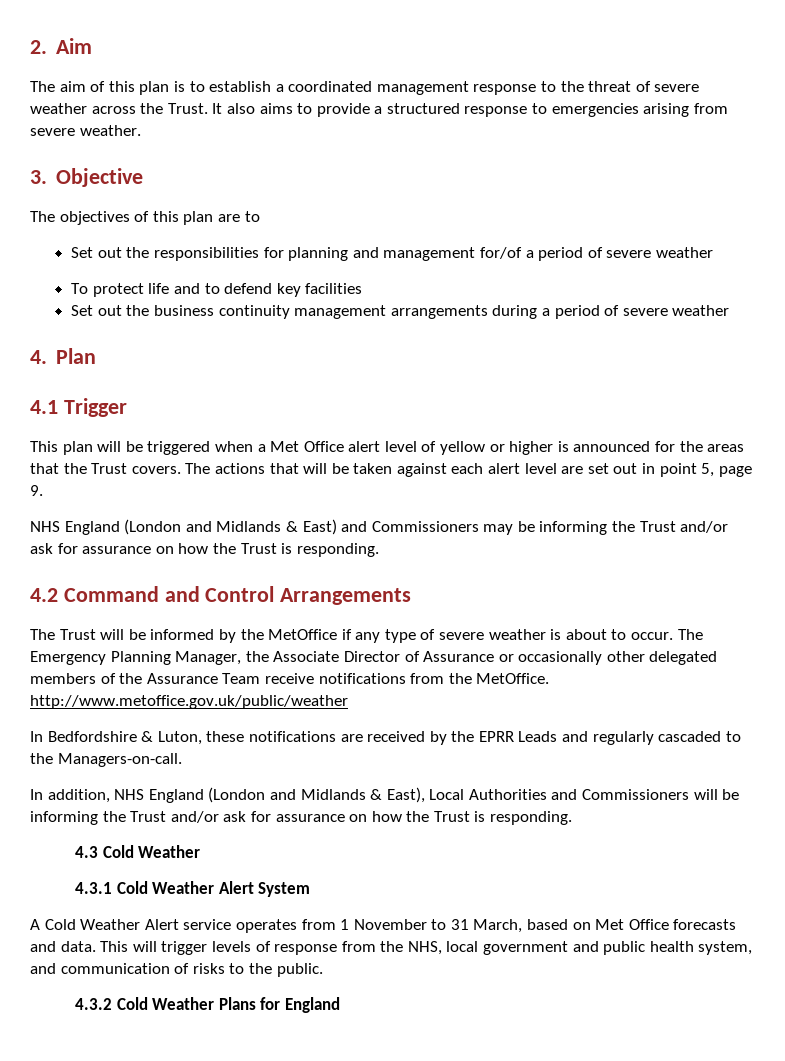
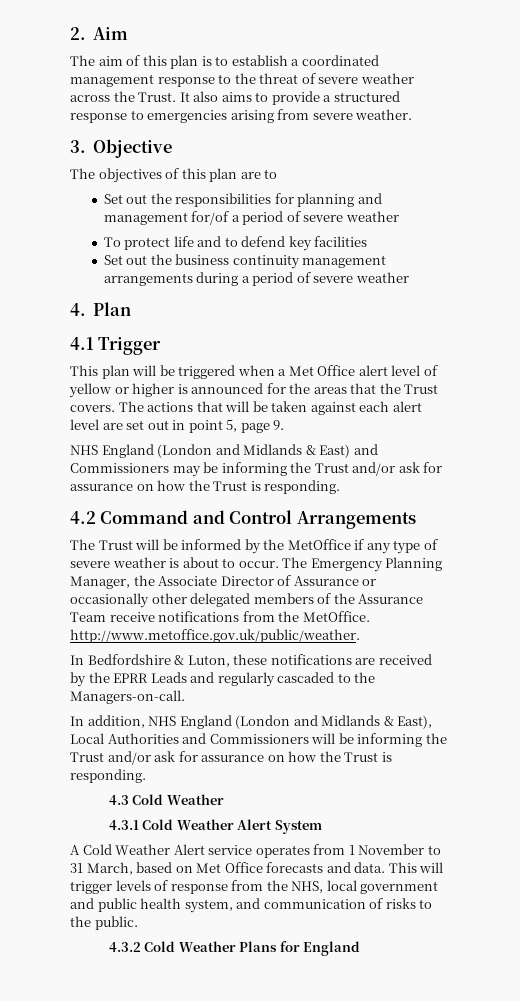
- The Emergency Planning Manager, the Associate Director of Assurance or occasionally other delegated members of the Assurance Team receive notifications from the MetOffice. http://www.metoffice.gov.uk/public/weather
+ The Emergency Planning Manager, the Associate Director of Assurance or occasionally other delegated members of the Assurance Team receive notifications from the MetOffice. http://www.metoffice.gov.uk/public/weather.

